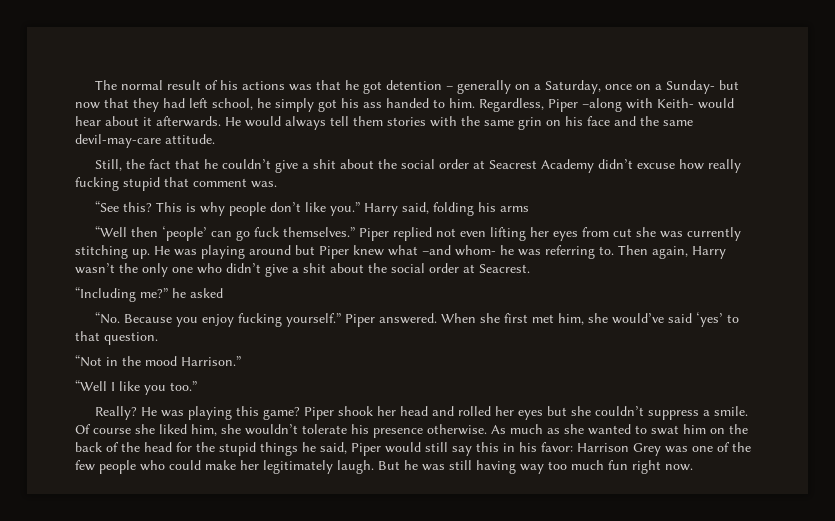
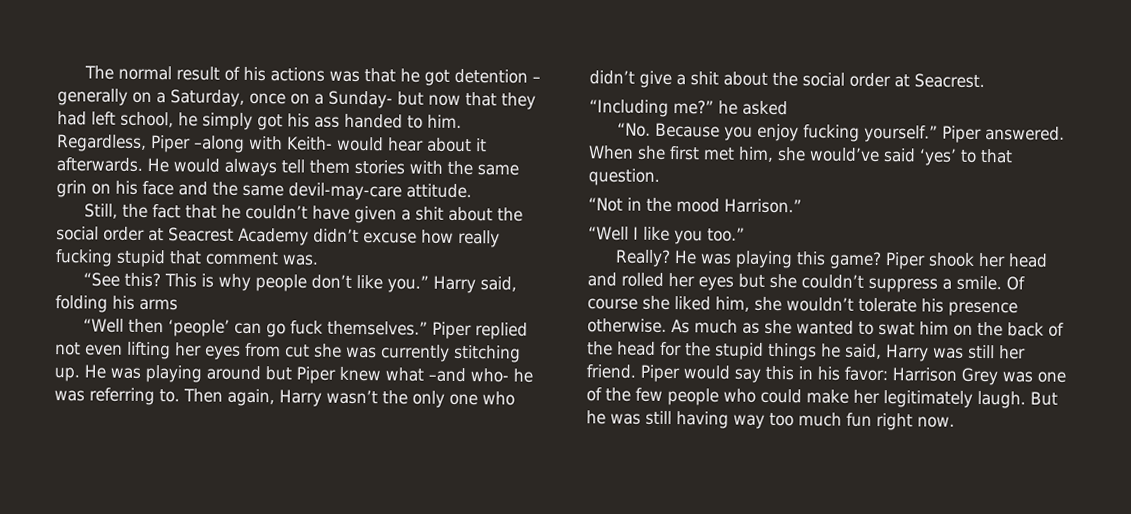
- Still, the fact that he couldn’t give a shit about the social order at Seacrest Academy didn’t excuse how really fucking stupid that comment was.
+ Still, the fact that he couldn’t have given a shit about the social order at Seacrest Academy didn’t excuse how really fucking stupid that comment was.
- He was playing around but Piper knew what –and whom- he was referring to.
+ He was playing around but Piper knew what –and who- he was referring to.
- As much as she wanted to swat him on the back of the head for the stupid things he said, Piper would still say this in his favor: Harrison Grey was one of the few people who could make her legitimately laugh.
+ As much as she wanted to swat him on the back of the head for the stupid things he said, Harry was still her friend. Piper would say this in his favor: Harrison Grey was one of the few people who could make her legitimately laugh.

